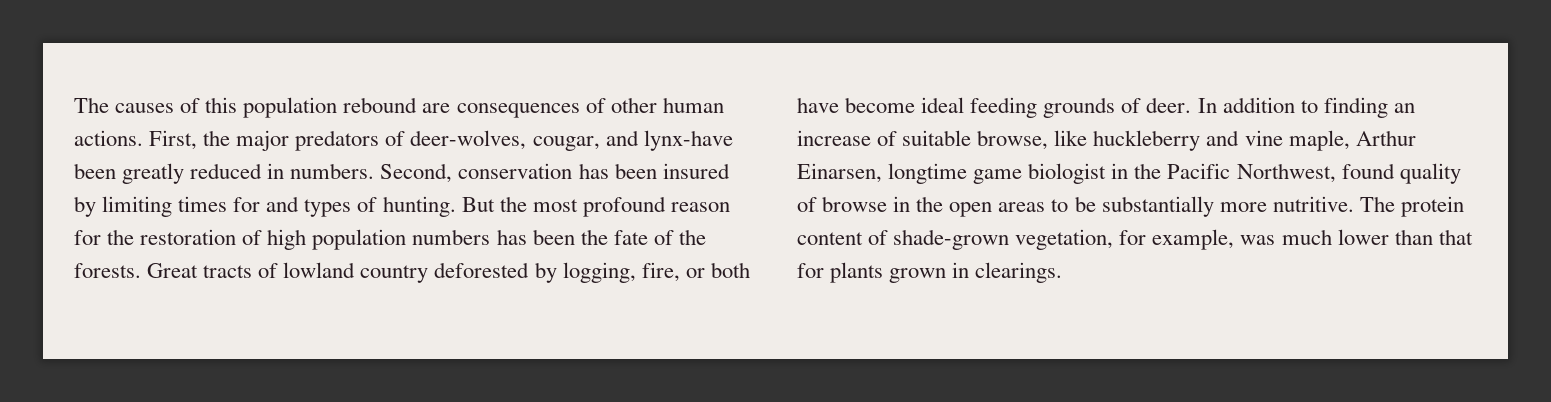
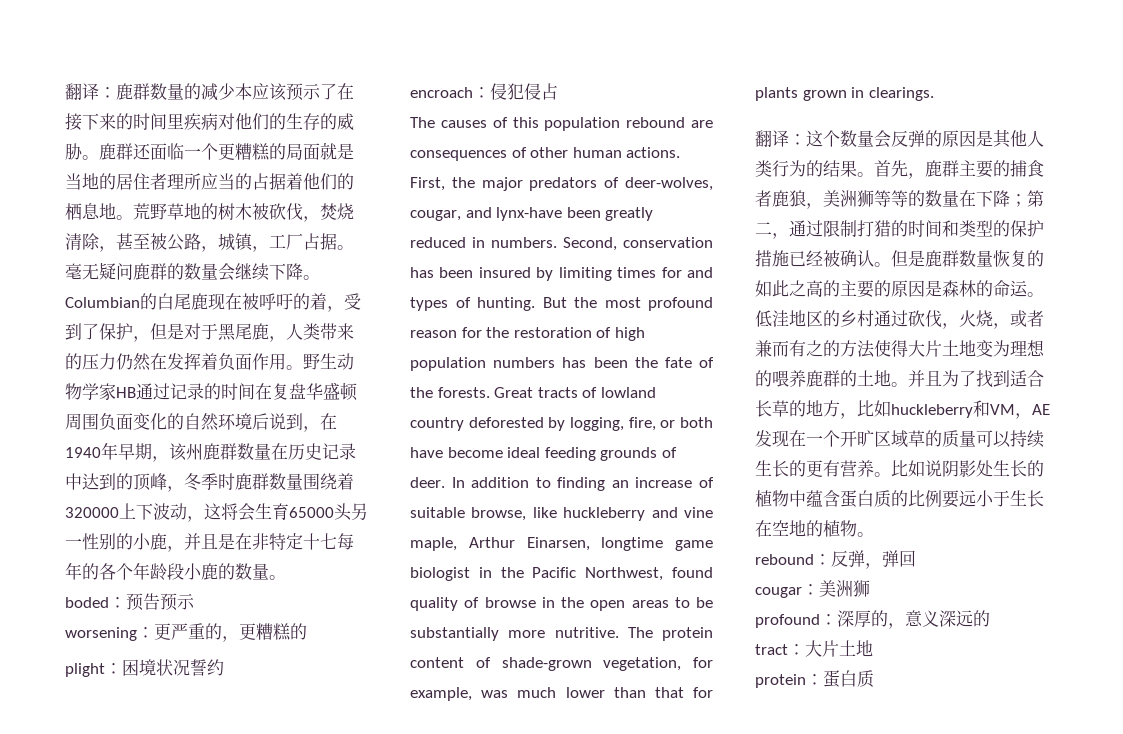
+ 翻译：鹿群数量的减少本应该预示了在接下来的时间里疾病对他们的生存的威胁。鹿群还面临一个更糟糕的局面就是当地的居住者理所应当的占据着他们的栖息地。荒野草地的树木被砍伐，焚烧清除，甚至被公路，城镇，工厂占据。毫无疑问鹿群的数量会继续下降。Columbian的白尾鹿现在被呼吁的着，受到了保护，但是对于黑尾鹿，人类带来的压力仍然在发挥着负面作用。野生动物学家HB通过记录的时间在复盘华盛顿周围负面变化的自然环境后说到，在1940年早期，该州鹿群数量在历史记录中达到的顶峰，冬季时鹿群数量围绕着320000上下波动，这将会生育65000头另一性别的小鹿，并且是在非特定十七每年的各个年龄段小鹿的数量。
+ boded：预告预示
+ worsening：更严重的，更糟糕的
+ plight：困境状况誓约
+ encroach：侵犯侵占
+ 翻译：这个数量会反弹的原因是其他人类行为的结果。首先，鹿群主要的捕食者鹿狼，美洲狮等等的数量在下降；第二，通过限制打猎的时间和类型的保护措施已经被确认。但是鹿群数量恢复的如此之高的主要的原因是森林的命运。低洼地区的乡村通过砍伐，火烧，或者兼而有之的方法使得大片土地变为理想的喂养鹿群的土地。并且为了找到适合长草的地方，比如huckleberry和VM，AE发现在一个开旷区域草的质量可以持续生长的更有营养。比如说阴影处生长的植物中蕴含蛋白质的比例要远小于生长在空地的植物。
+ rebound：反弹，弹回
+ cougar：美洲狮
+ profound：深厚的，意义深远的
+ tract：大片土地
+ protein：蛋白质

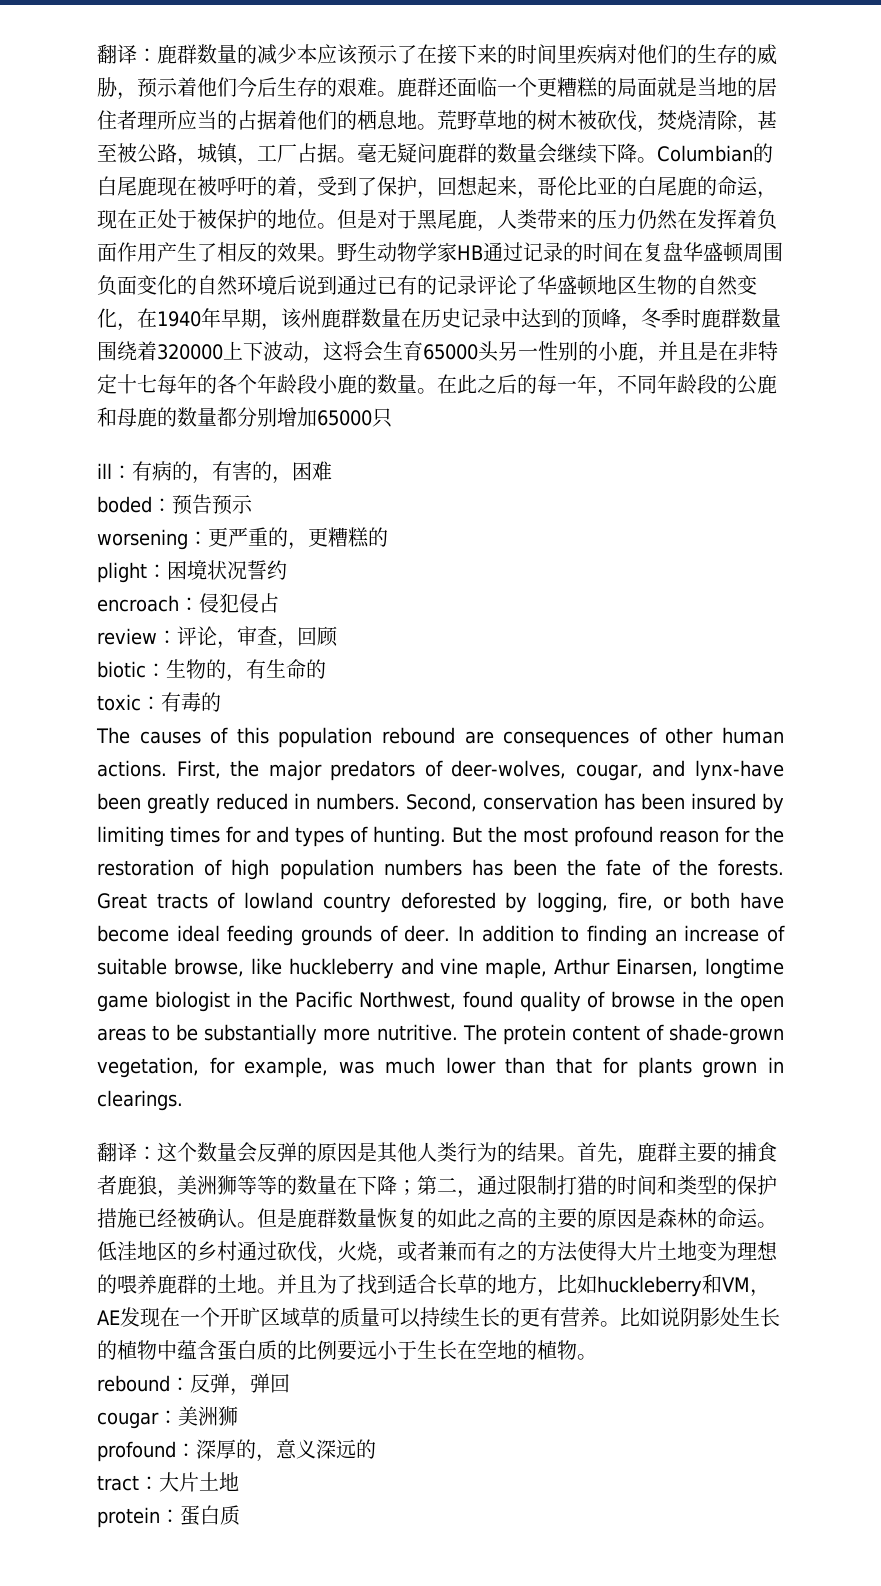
- 翻译：鹿群数量的减少本应该预示了在接下来的时间里疾病对他们的生存的威胁。
+ 翻译：鹿群数量的减少本应该预示了在接下来的时间里疾病对他们的生存的威胁，预示着他们今后生存的艰难。
- Columbian的白尾鹿现在被呼吁的着，受到了保护，但是对于黑尾鹿，人类带来的压力仍然在发挥着负面作用。
+ Columbian的白尾鹿现在被呼吁的着，受到了保护，回想起来，哥伦比亚的白尾鹿的命运，现在正处于被保护的地位。但是对于黑尾鹿，人类带来的压力仍然在发挥着负面作用产生了相反的效果。
- 野生动物学家HB通过记录的时间在复盘华盛顿周围负面变化的自然环境后说到，在1940年早期，该州鹿群数量在历史记录中达到的顶峰，冬季时鹿群数量围绕着320000上下波动，这将会生育65000头另一性别的小鹿，并且是在非特定十七每年的各个年龄段小鹿的数量。
+ 野生动物学家HB通过记录的时间在复盘华盛顿周围负面变化的自然环境后说到通过已有的记录评论了华盛顿地区生物的自然变化，在1940年早期，该州鹿群数量在历史记录中达到的顶峰，冬季时鹿群数量围绕着320000上下波动，这将会生育65000头另一性别的小鹿，并且是在非特定十七每年的各个年龄段小鹿的数量。在此之后的每一年，不同年龄段的公鹿和母鹿的数量都分别增加65000只
+ ill：有病的，有害的，困难
+ review：评论，审查，回顾
+ biotic：生物的，有生命的
+ toxic：有毒的

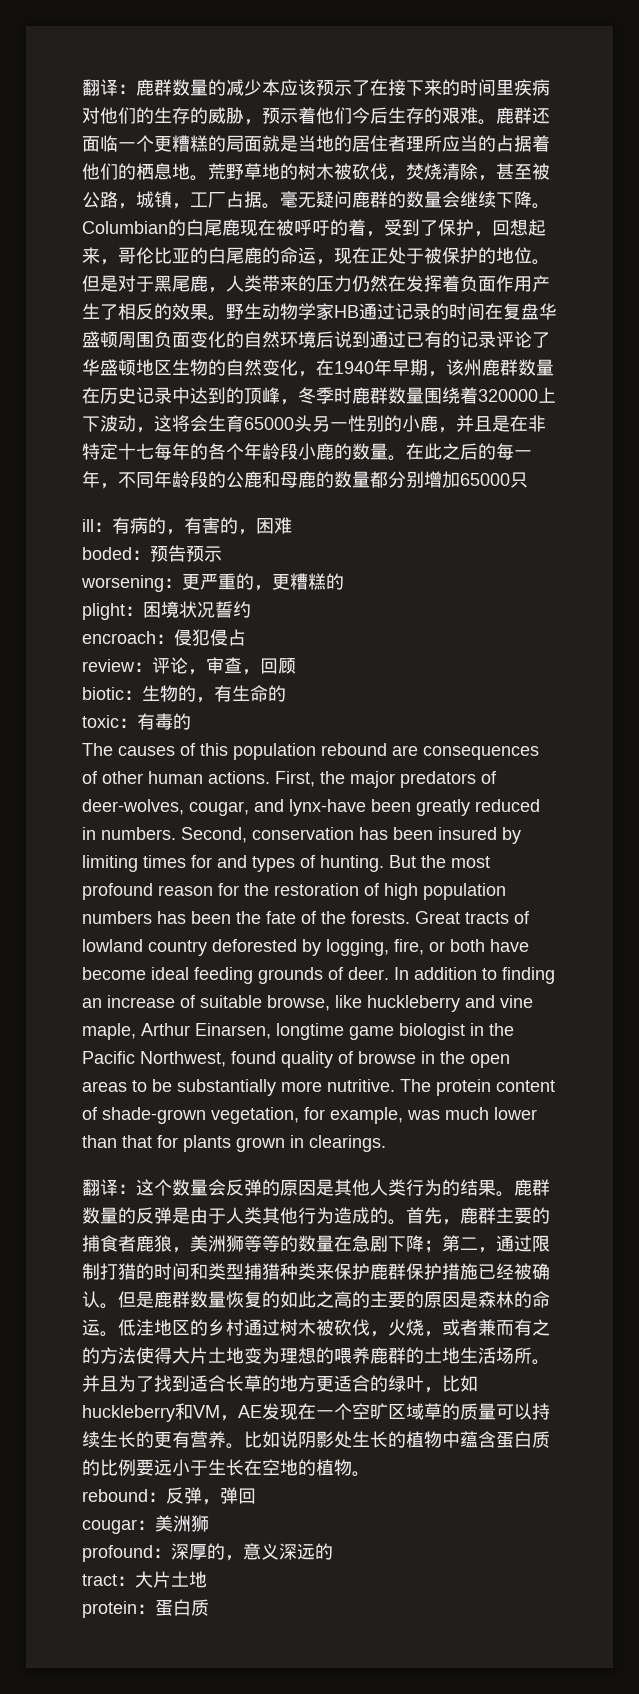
+ 鹿群数量的反弹是由于人类其他行为造成的。
- 首先，鹿群主要的捕食者鹿狼，美洲狮等等的数量在下降；第二，通过限制打猎的时间和类型的保护措施已经被确认。
+ 首先，鹿群主要的捕食者鹿狼，美洲狮等等的数量在急剧下降；第二，通过限制打猎的时间和类型捕猎种类来保护鹿群保护措施已经被确认。
- 低洼地区的乡村通过砍伐，火烧，或者兼而有之的方法使得大片土地变为理想的喂养鹿群的土地。
+ 低洼地区的乡村通过树木被砍伐，火烧，或者兼而有之的方法使得大片土地变为理想的喂养鹿群的土地生活场所。
- 并且为了找到适合长草的地方，比如huckleberry和VM，AE发现在一个开旷区域草的质量可以持续生长的更有营养。
+ 并且为了找到适合长草的地方更适合的绿叶，比如huckleberry和VM，AE发现在一个空旷区域草的质量可以持续生长的更有营养。

